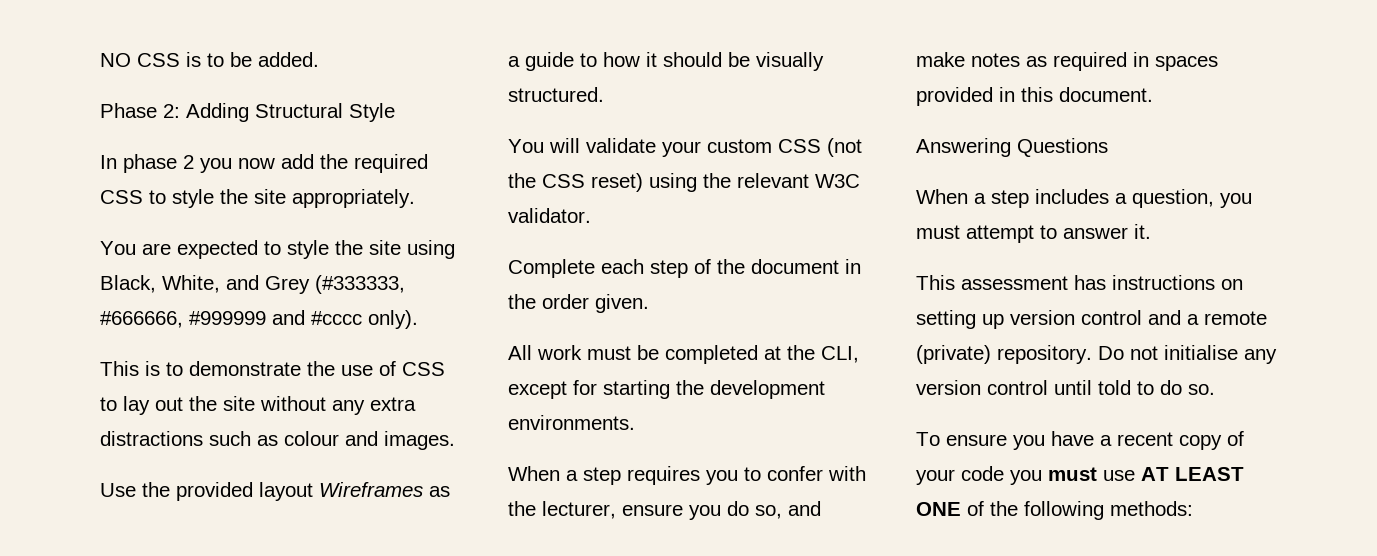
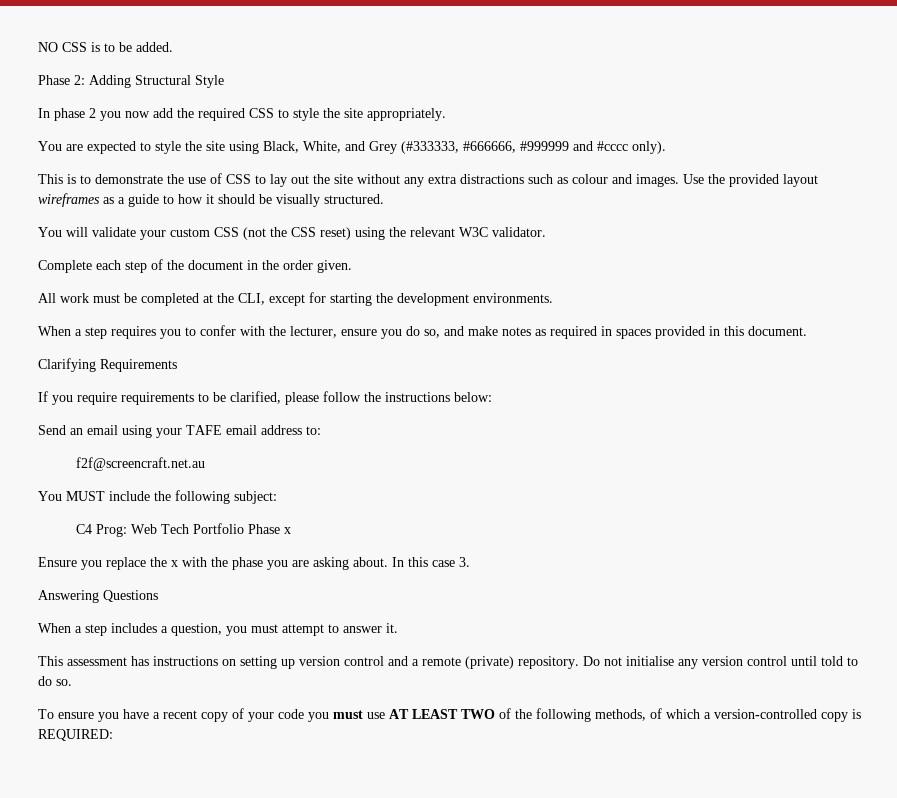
- This is to demonstrate the use of CSS to lay out the site without any extra distractions such as colour and images.
- Use the provided layout Wireframes as a guide to how it should be visually structured.
+ This is to demonstrate the use of CSS to lay out the site without any extra distractions such as colour and images. Use the provided layout wireframes as a guide to how it should be visually structured.
+ Clarifying Requirements
+ If you require requirements to be clarified, please follow the instructions below:
+ Send an email using your TAFE email address to:
+ f2f@screencraft.net.au
+ You MUST include the following subject:
+ C4 Prog: Web Tech Portfolio Phase x
+ Ensure you replace the x with the phase you are asking about. In this case 3.
- To ensure you have a recent copy of your code you must use AT LEAST ONE of the following methods:
+ To ensure you have a recent copy of your code you must use AT LEAST TWO of the following methods, of which a version-controlled copy is REQUIRED:

